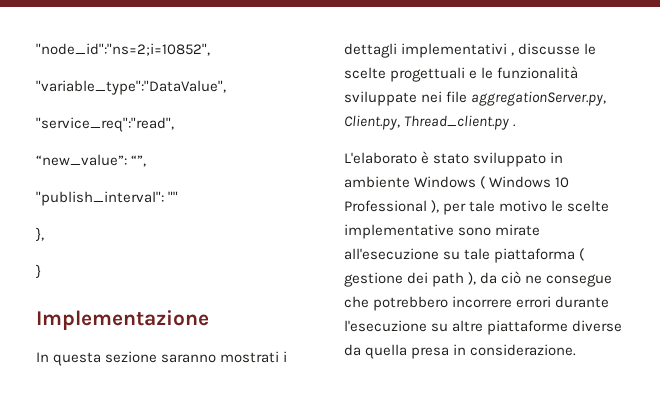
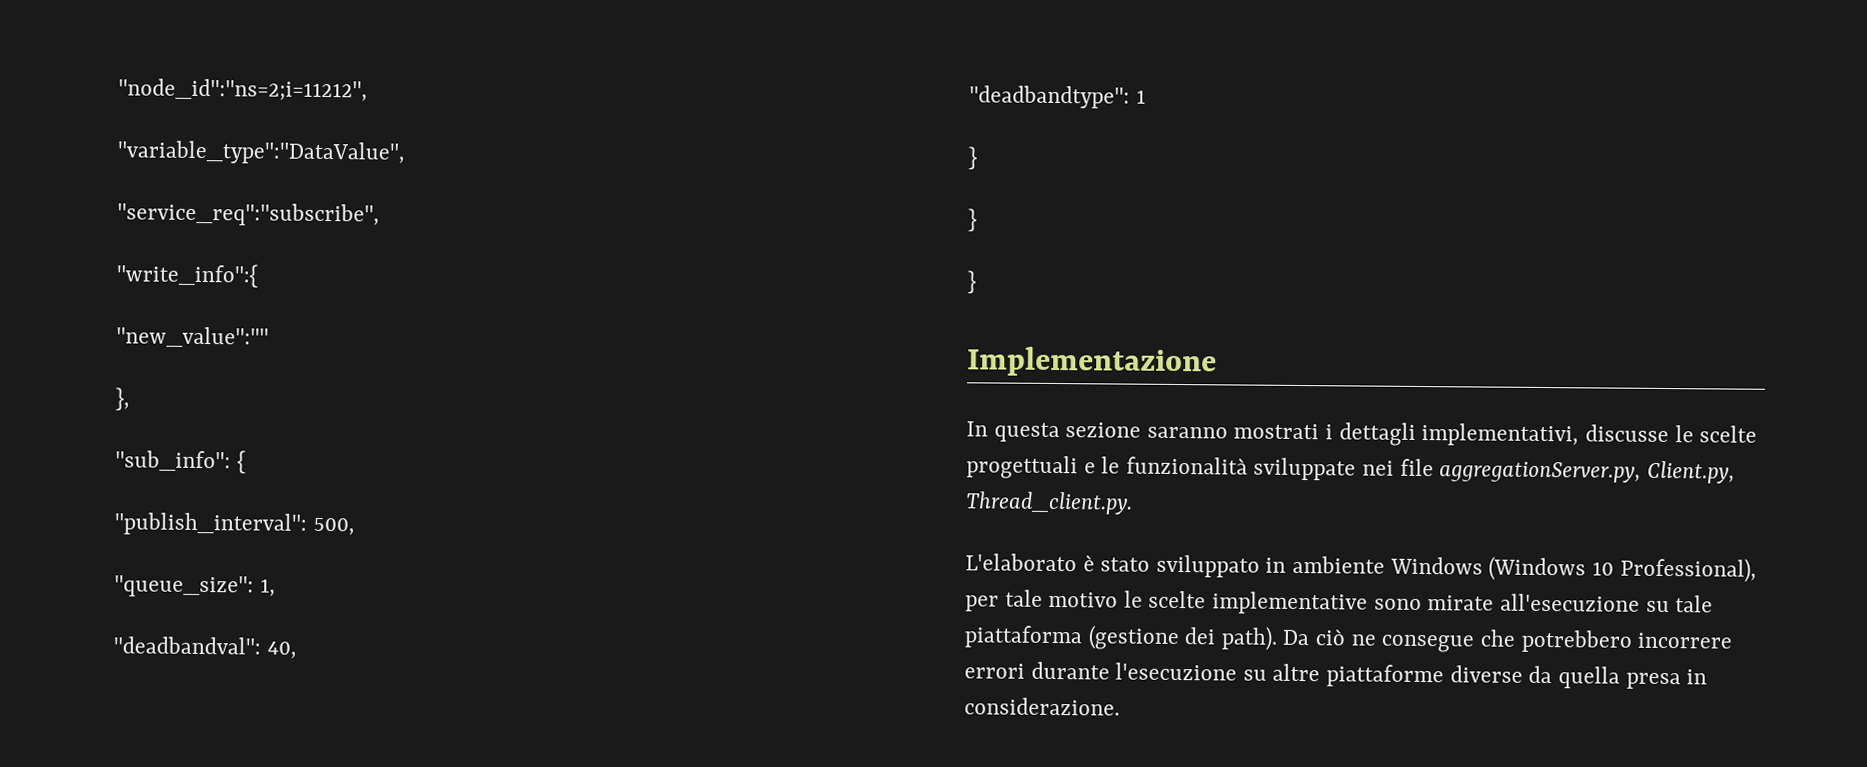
- "node_id":"ns=2;i=10852",
+ "node_id":"ns=2;i=11212",
- "service_req":"read",
- “new_value”: “”,
- "publish_interval": ""
+ "service_req":"subscribe",
+ "write_info":{
+ "new_value":""
  },
+ "sub_info": {
+ "publish_interval": 500,
+ "queue_size": 1,
+ "deadbandval": 40,
+ "deadbandtype": 1
+ }
+ }
- In questa sezione saranno mostrati i dettagli implementativi , discusse le scelte progettuali e le funzionalità sviluppate nei file aggregationServer.py, Client.py, Thread_client.py .
+ In questa sezione saranno mostrati i dettagli implementativi, discusse le scelte progettuali e le funzionalità sviluppate nei file aggregationServer.py, Client.py, Thread_client.py.
- L'elaborato è stato sviluppato in ambiente Windows ( Windows 10 Professional ), per tale motivo le scelte implementative sono mirate all'esecuzione su tale piattaforma ( gestione dei path ), da ciò ne consegue che potrebbero incorrere errori durante l'esecuzione su altre piattaforme diverse da quella presa in considerazione.
+ L'elaborato è stato sviluppato in ambiente Windows (Windows 10 Professional), per tale motivo le scelte implementative sono mirate all'esecuzione su tale piattaforma (gestione dei path). Da ciò ne consegue che potrebbero incorrere errori durante l'esecuzione su altre piattaforme diverse da quella presa in considerazione.

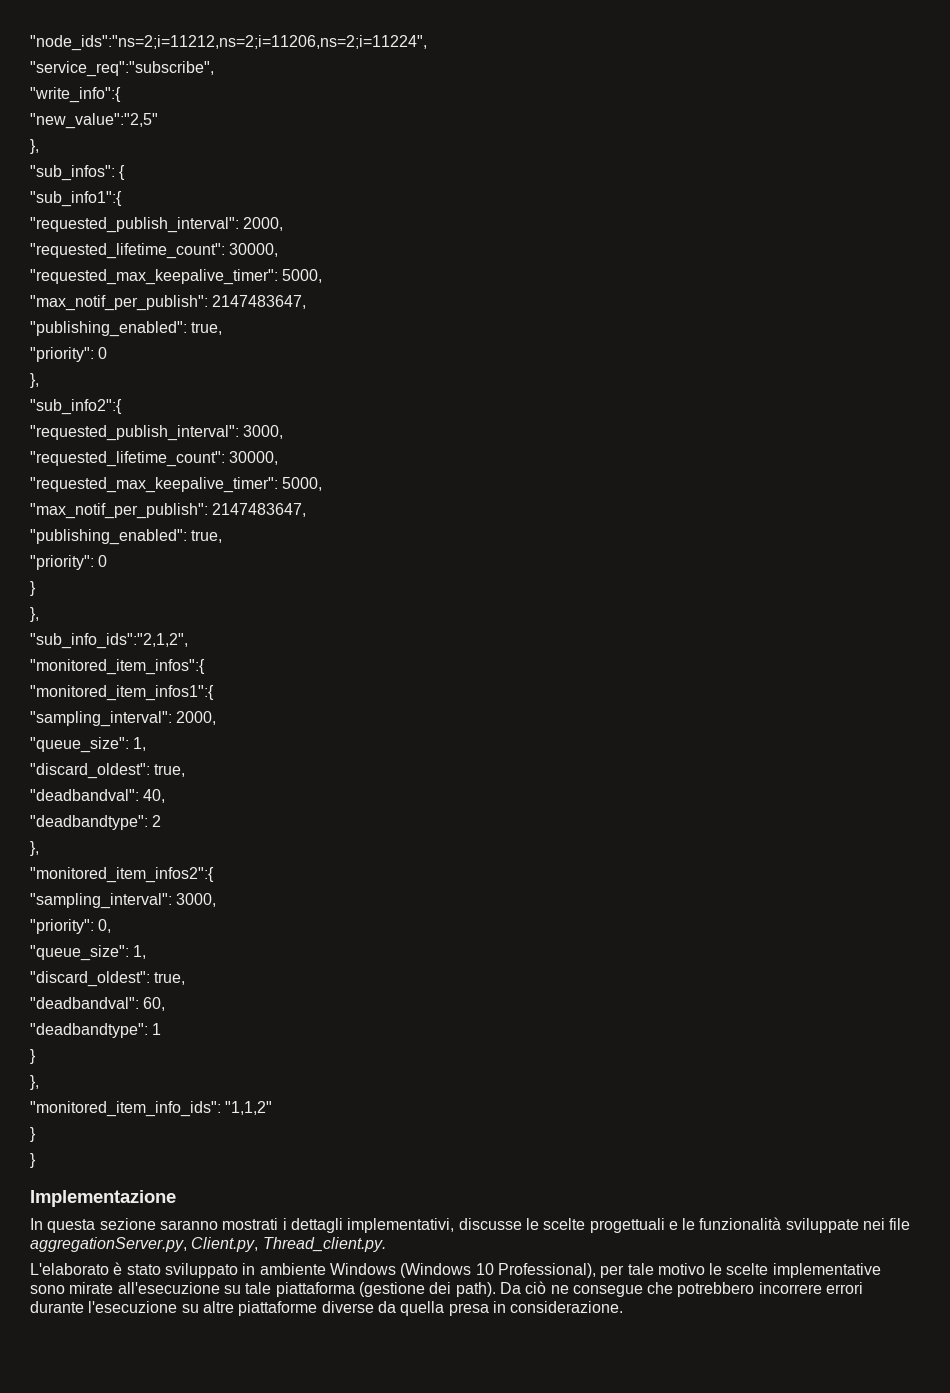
- "node_id":"ns=2;i=11212",
- "variable_type":"DataValue",
+ "node_ids":"ns=2;i=11212,ns=2;i=11206,ns=2;i=11224",
- "new_value":""
+ "new_value":"2,5"
  },
- "sub_info": {
+ "sub_infos": {
- "publish_interval": 500,
+ "sub_info1":{
+ "requested_publish_interval": 2000,
+ "requested_lifetime_count": 30000,
+ "requested_max_keepalive_timer": 5000,
+ "max_notif_per_publish": 2147483647,
+ "publishing_enabled": true,
+ "priority": 0
+ },
+ "sub_info2":{
+ "requested_publish_interval": 3000,
+ "requested_lifetime_count": 30000,
+ "requested_max_keepalive_timer": 5000,
+ "max_notif_per_publish": 2147483647,
+ "publishing_enabled": true,
+ "priority": 0
+ }
+ },
+ "sub_info_ids":"2,1,2",
+ "monitored_item_infos":{
+ "monitored_item_infos1":{
+ "sampling_interval": 2000,
  "queue_size": 1,
+ "discard_oldest": true,
+ "deadbandtype": 2
+ },
+ "monitored_item_infos2":{
+ "sampling_interval": 3000,
+ "priority": 0,
+ "queue_size": 1,
+ "discard_oldest": true,
+ "deadbandval": 60,
  "deadbandtype": 1
  }
+ },
+ "monitored_item_info_ids": "1,1,2"

